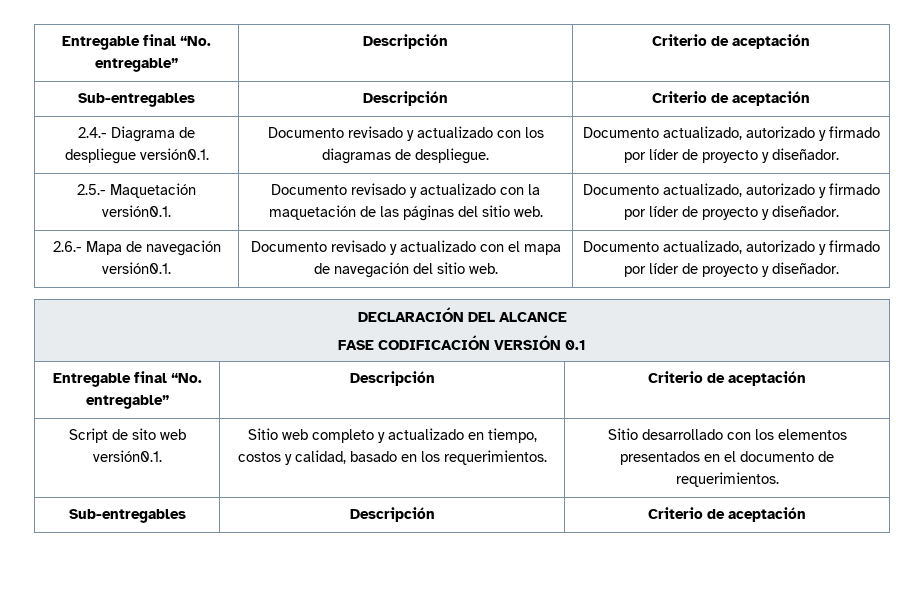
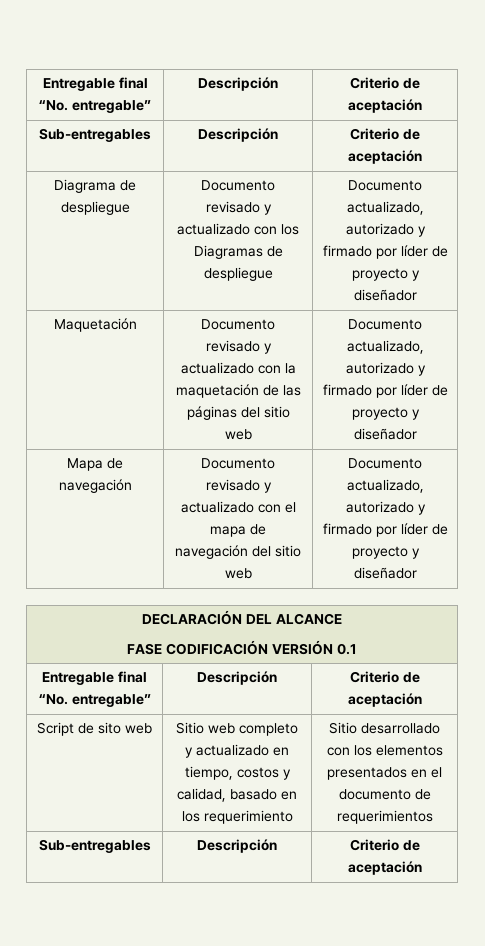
- 2.4.- Diagrama de despliegue versión0.1. | Documento revisado y actualizado con los diagramas de despliegue. | Documento actualizado, autorizado y firmado por líder de proyecto y diseñador.
- 2.5.- Maquetación versión0.1. | Documento revisado y actualizado con la maquetación de las páginas del sitio web. | Documento actualizado, autorizado y firmado por líder de proyecto y diseñador.
- 2.6.- Mapa de navegación versión0.1. | Documento revisado y actualizado con el mapa de navegación del sitio web. | Documento actualizado, autorizado y firmado por líder de proyecto y diseñador.
+ Diagrama de despliegue | Documento revisado y actualizado con los Diagramas de despliegue | Documento actualizado, autorizado y firmado por líder de proyecto y diseñador
+ Maquetación | Documento revisado y actualizado con la maquetación de las páginas del sitio web | Documento actualizado, autorizado y firmado por líder de proyecto y diseñador
+ Mapa de navegación | Documento revisado y actualizado con el mapa de navegación del sitio web | Documento actualizado, autorizado y firmado por líder de proyecto y diseñador
- Script de sito web versión0.1. | Sitio web completo y actualizado en tiempo, costos y calidad, basado en los requerimientos. | Sitio desarrollado con los elementos presentados en el documento de requerimientos.
+ Script de sito web | Sitio web completo y actualizado en tiempo, costos y calidad, basado en los requerimiento | Sitio desarrollado con los elementos presentados en el documento de requerimientos

